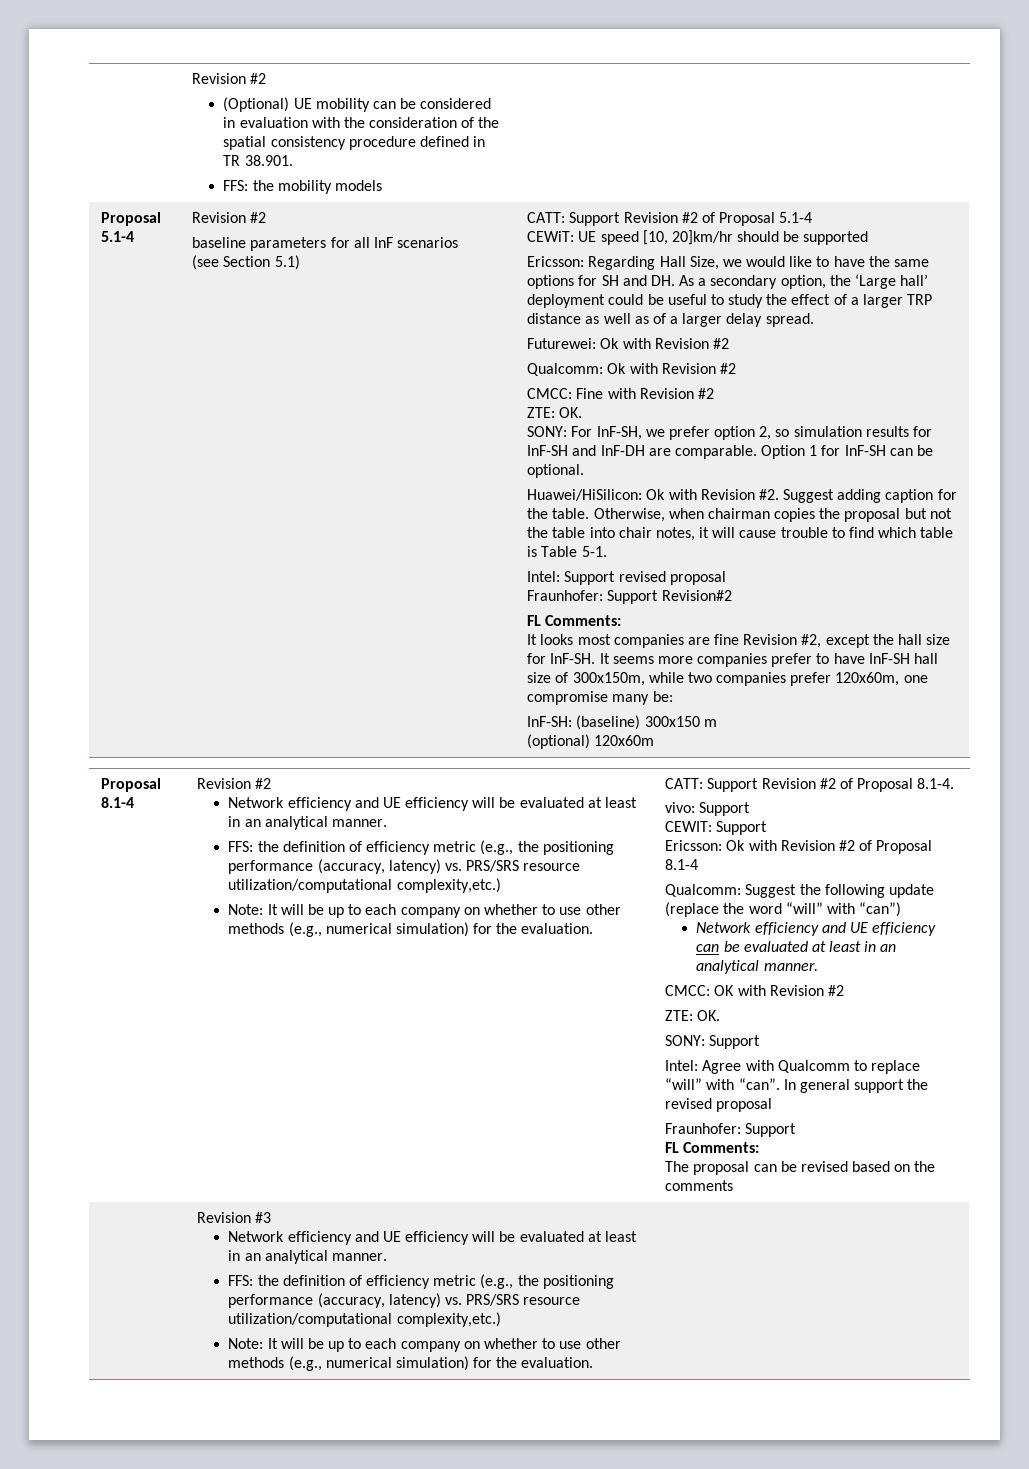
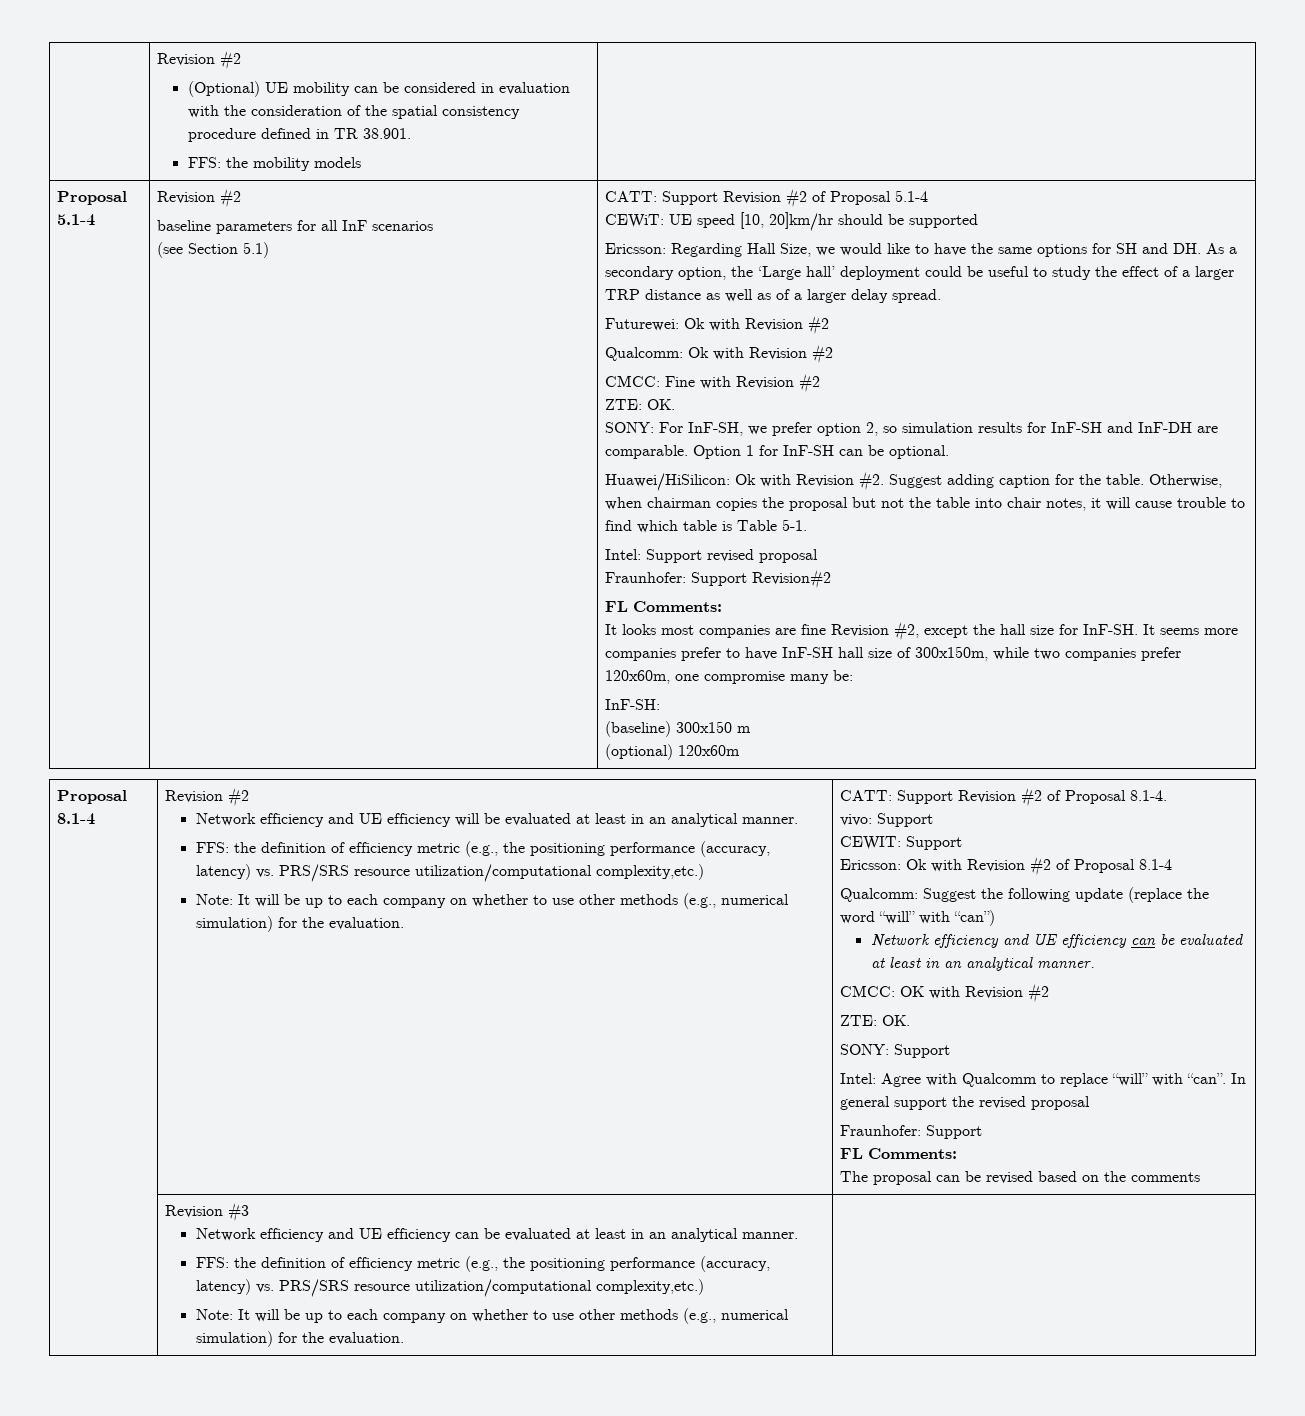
- InF-SH: (baseline) 300x150 m
+ InF-SH:
+ (baseline) 300x150 m
  Revision #3
- Network efficiency and UE efficiency will be evaluated at least in an analytical manner.
+ Network efficiency and UE efficiency can be evaluated at least in an analytical manner.

